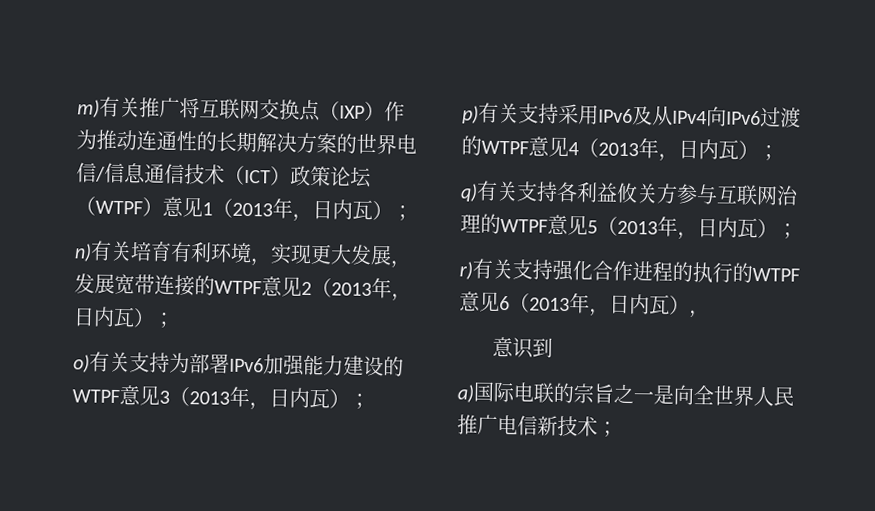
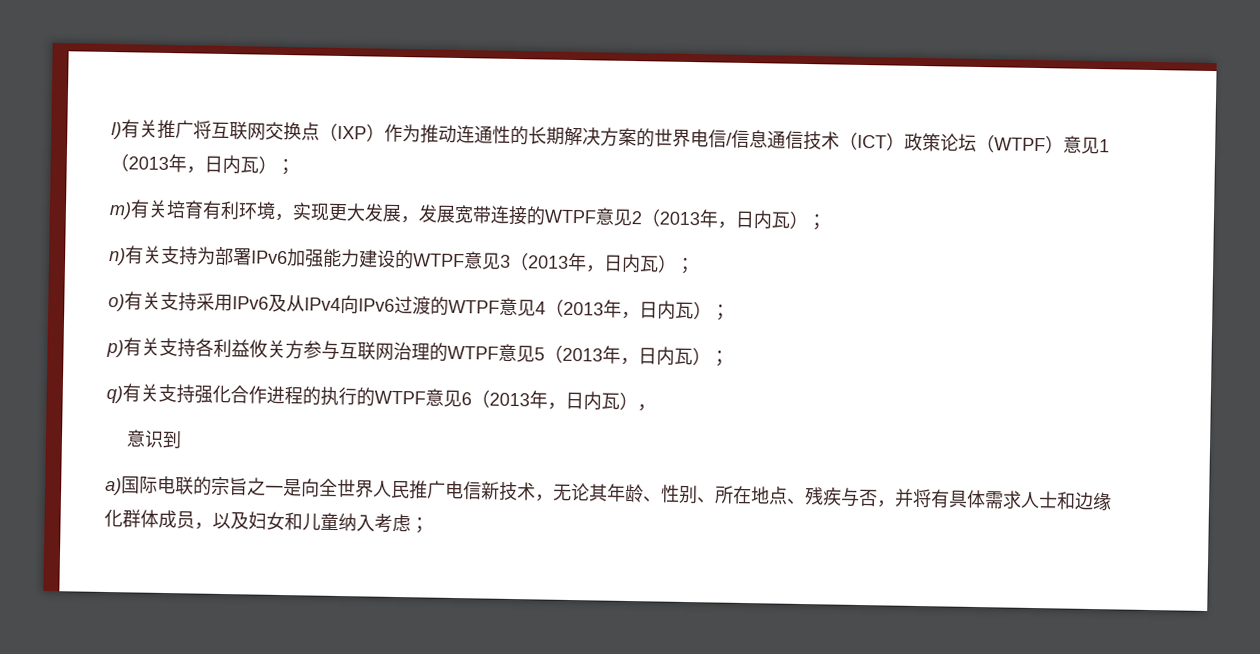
- m)有关推广将互联网交换点（IXP）作为推动连通性的长期解决方案的世界电信/信息通信技术（ICT）政策论坛（WTPF）意见1（2013年，日内瓦）；
+ l)有关推广将互联网交换点（IXP）作为推动连通性的长期解决方案的世界电信/信息通信技术（ICT）政策论坛（WTPF）意见1（2013年，日内瓦）；
- n)有关培育有利环境，实现更大发展，发展宽带连接的WTPF意见2（2013年，日内瓦）；
+ m)有关培育有利环境，实现更大发展，发展宽带连接的WTPF意见2（2013年，日内瓦）；
- o)有关支持为部署IPv6加强能力建设的WTPF意见3（2013年，日内瓦）；
+ n)有关支持为部署IPv6加强能力建设的WTPF意见3（2013年，日内瓦）；
- p)有关支持采用IPv6及从IPv4向IPv6过渡的WTPF意见4（2013年，日内瓦）；
+ o)有关支持采用IPv6及从IPv4向IPv6过渡的WTPF意见4（2013年，日内瓦）；
- q)有关支持各利益攸关方参与互联网治理的WTPF意见5（2013年，日内瓦）；
+ p)有关支持各利益攸关方参与互联网治理的WTPF意见5（2013年，日内瓦）；
- r)有关支持强化合作进程的执行的WTPF意见6（2013年，日内瓦），
+ q)有关支持强化合作进程的执行的WTPF意见6（2013年，日内瓦），
- a)国际电联的宗旨之一是向全世界人民推广电信新技术；
+ a)国际电联的宗旨之一是向全世界人民推广电信新技术，无论其年龄、性别、所在地点、残疾与否，并将有具体需求人士和边缘化群体成员，以及妇女和儿童纳入考虑；

